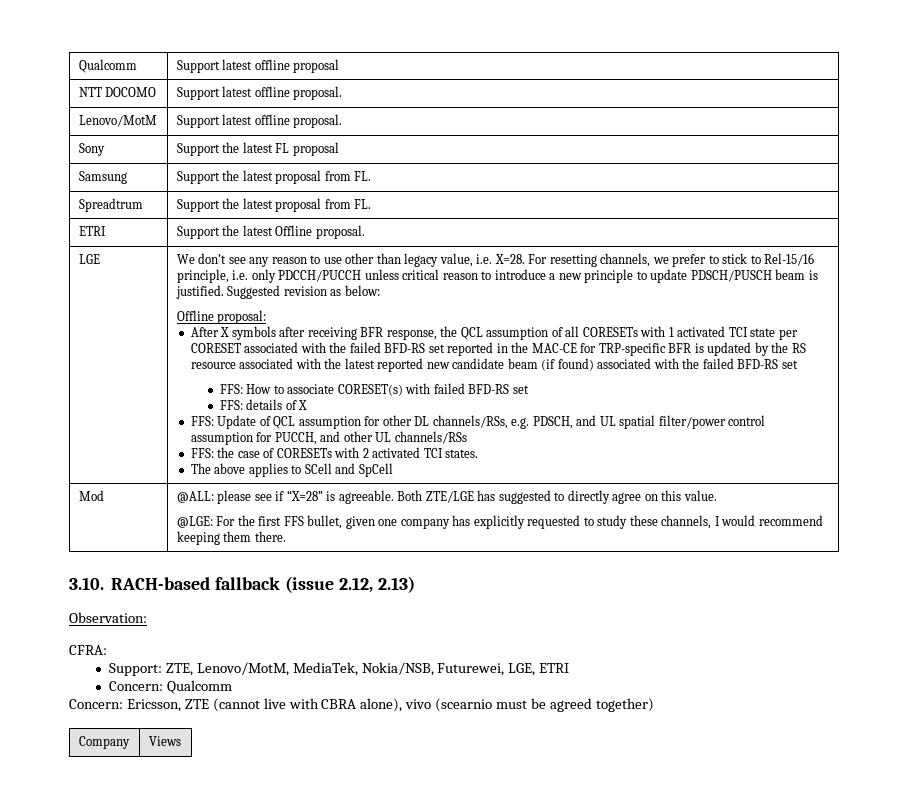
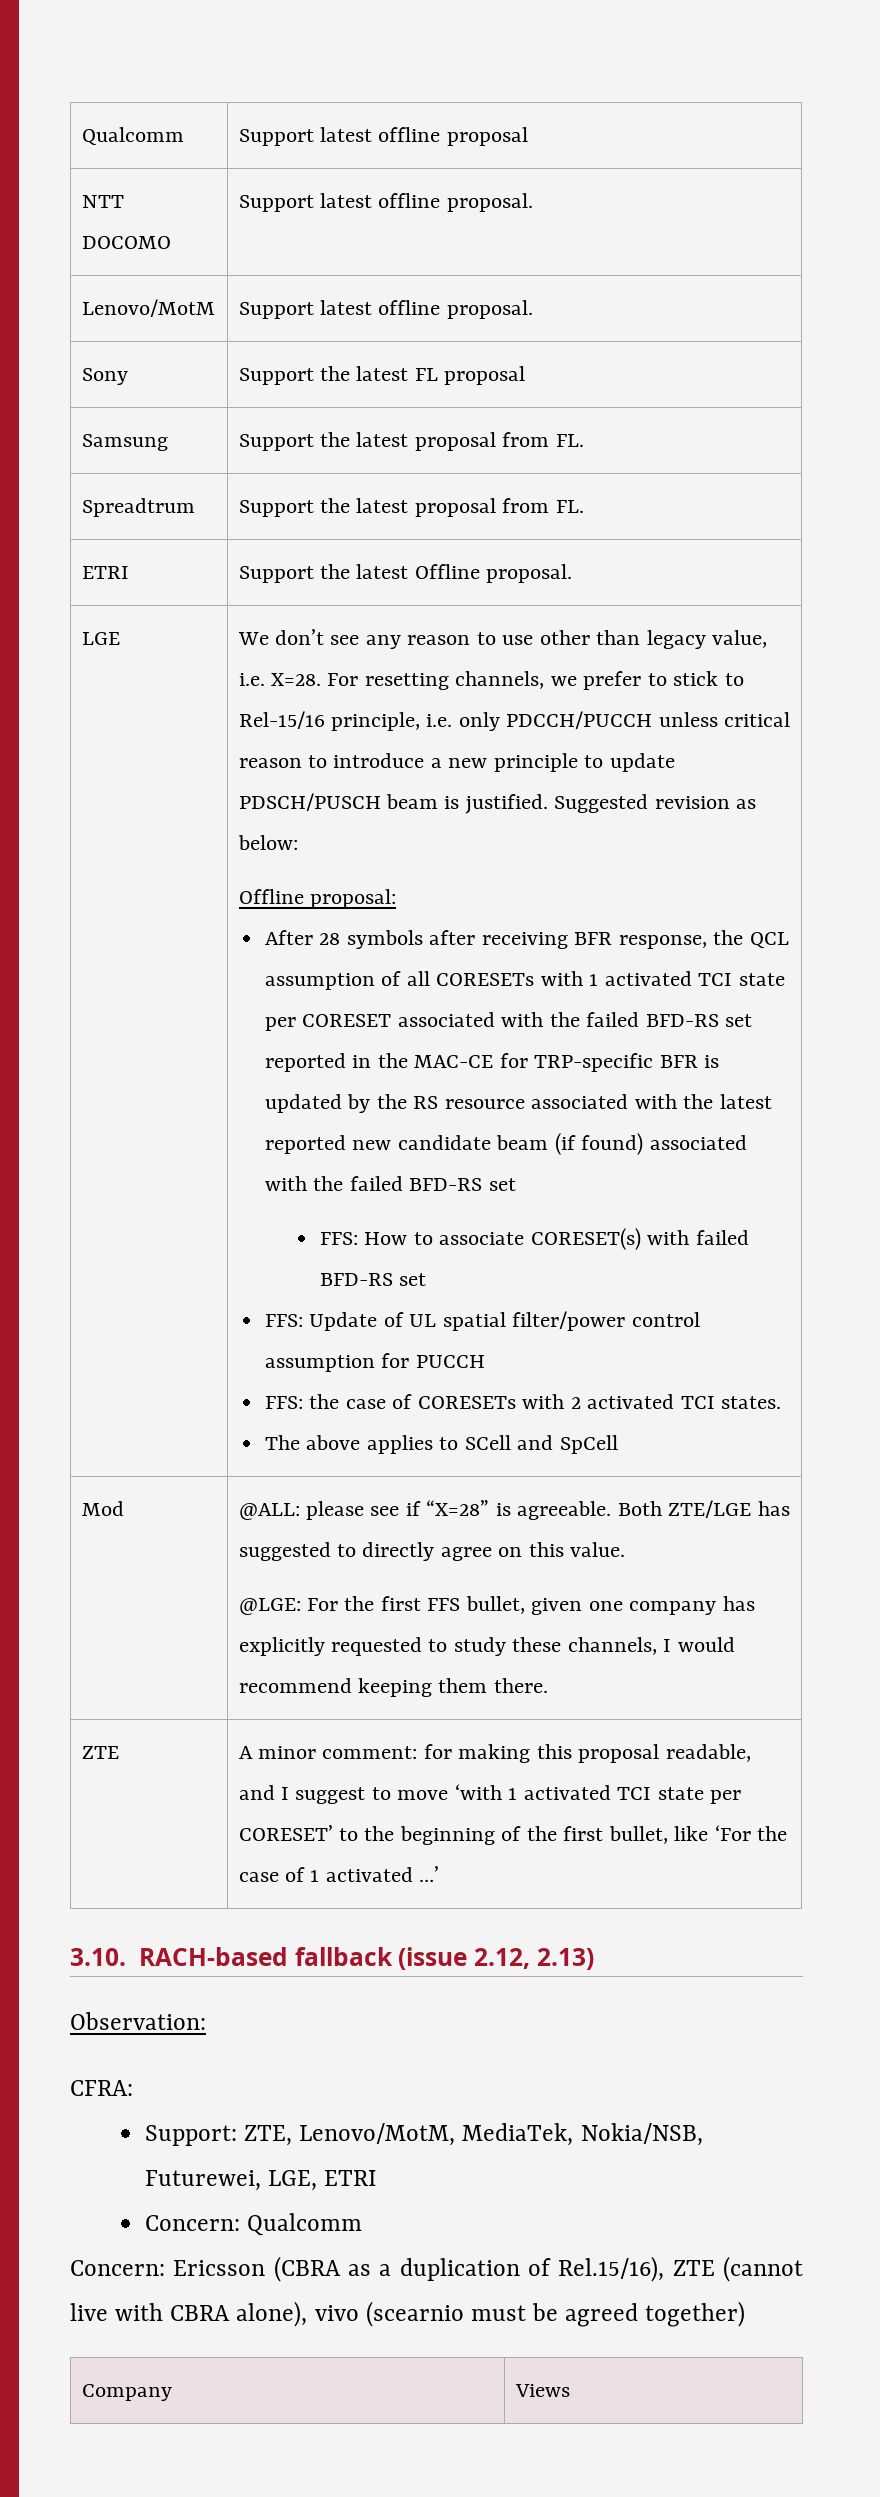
- After X symbols after receiving BFR response, the QCL assumption of all CORESETs with 1 activated TCI state per CORESET associated with the failed BFD-RS set reported in the MAC-CE for TRP-specific BFR is updated by the RS resource associated with the latest reported new candidate beam (if found) associated with the failed BFD-RS set
+ After 28 symbols after receiving BFR response, the QCL assumption of all CORESETs with 1 activated TCI state per CORESET associated with the failed BFD-RS set reported in the MAC-CE for TRP-specific BFR is updated by the RS resource associated with the latest reported new candidate beam (if found) associated with the failed BFD-RS set
- FFS: details of X
- FFS: Update of QCL assumption for other DL channels/RSs, e.g. PDSCH, and UL spatial filter/power control assumption for PUCCH, and other UL channels/RSs
+ FFS: Update of UL spatial filter/power control assumption for PUCCH
+ ZTE | A minor comment: for making this proposal readable, and I suggest to move ‘with 1 activated TCI state per CORESET’ to the beginning of the first bullet, like ‘For the case of 1 activated …’
- Concern: Ericsson, ZTE (cannot live with CBRA alone), vivo (scearnio must be agreed together)
+ Concern: Ericsson (CBRA as a duplication of Rel.15/16), ZTE (cannot live with CBRA alone), vivo (scearnio must be agreed together)

